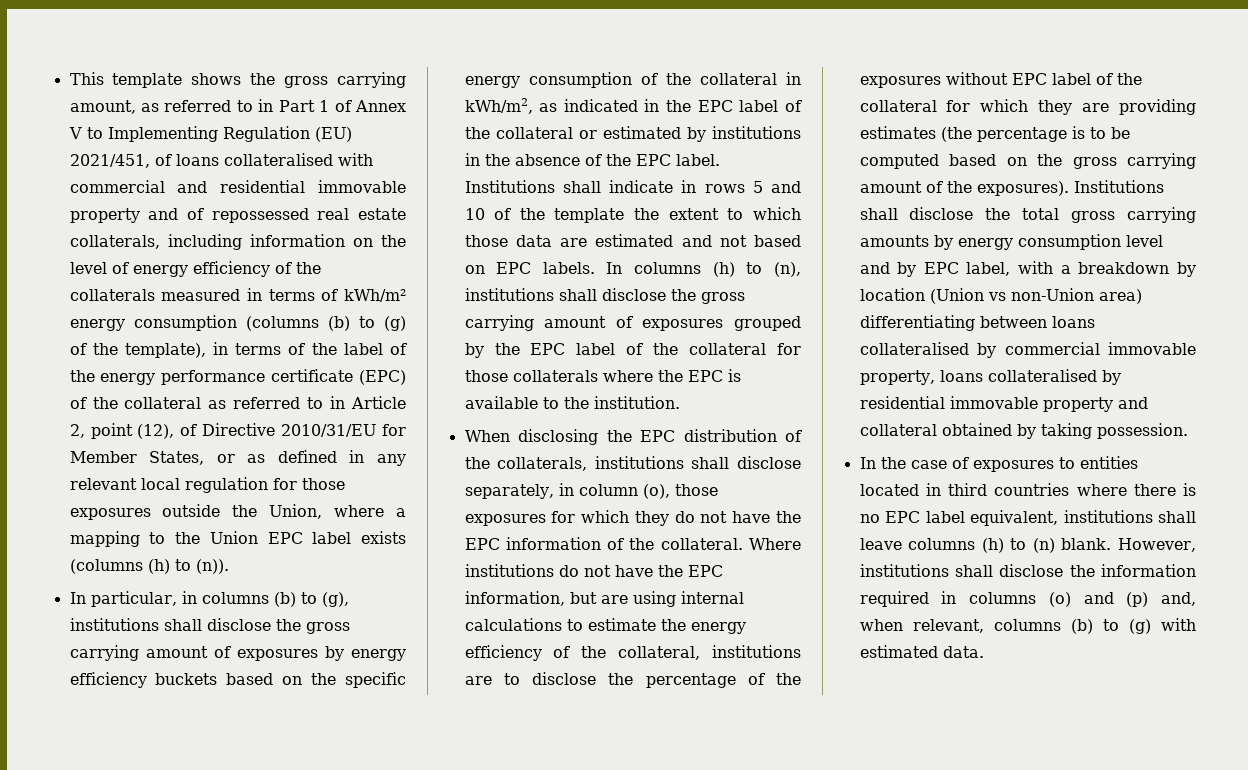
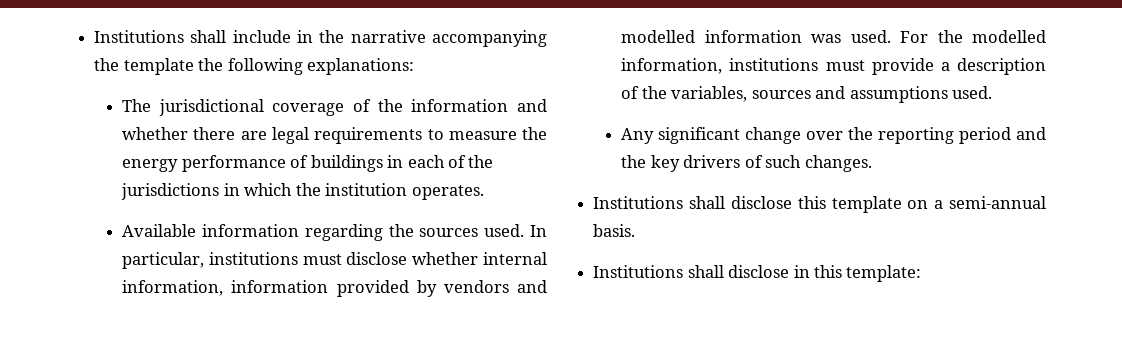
- This template shows the gross carrying amount, as referred to in Part 1 of Annex V to Implementing Regulation (EU) 2021/451, of loans collateralised with commercial and residential immovable property and of repossessed real estate collaterals, including information on the level of energy efficiency of the collaterals measured in terms of kWh/m² energy consumption (columns (b) to (g) of the template), in terms of the label of the energy performance certificate (EPC) of the collateral as referred to in Article 2, point (12), of Directive 2010/31/EU for Member States, or as defined in any relevant local regulation for those exposures outside the Union, where a mapping to the Union EPC label exists (columns (h) to (n)).
- In particular, in columns (b) to (g), institutions shall disclose the gross carrying amount of exposures by energy efficiency buckets based on the specific energy consumption of the collateral in kWh/m2, as indicated in the EPC label of the collateral or estimated by institutions in the absence of the EPC label. Institutions shall indicate in rows 5 and 10 of the template the extent to which those data are estimated and not based on EPC labels. In columns (h) to (n), institutions shall disclose the gross carrying amount of exposures grouped by the EPC label of the collateral for those collaterals where the EPC is available to the institution.
- When disclosing the EPC distribution of the collaterals, institutions shall disclose separately, in column (o), those exposures for which they do not have the EPC information of the collateral. Where institutions do not have the EPC information, but are using internal calculations to estimate the energy efficiency of the collateral, institutions are to disclose the percentage of the exposures without EPC label of the collateral for which they are providing estimates (the percentage is to be computed based on the gross carrying amount of the exposures). Institutions shall disclose the total gross carrying amounts by energy consumption level and by EPC label, with a breakdown by location (Union vs non-Union area) differentiating between loans collateralised by commercial immovable property, loans collateralised by residential immovable property and collateral obtained by taking possession.
- In the case of exposures to entities located in third countries where there is no EPC label equivalent, institutions shall leave columns (h) to (n) blank. However, institutions shall disclose the information required in columns (o) and (p) and, when relevant, columns (b) to (g) with estimated data.
+ Institutions shall include in the narrative accompanying the template the following explanations:
+ The jurisdictional coverage of the information and whether there are legal requirements to measure the energy performance of buildings in each of the jurisdictions in which the institution operates.
+ Available information regarding the sources used. In particular, institutions must disclose whether internal information, information provided by vendors and modelled information was used. For the modelled information, institutions must provide a description of the variables, sources and assumptions used.
+ Any significant change over the reporting period and the key drivers of such changes.
+ Institutions shall disclose this template on a semi-annual basis.
+ Institutions shall disclose in this template:

